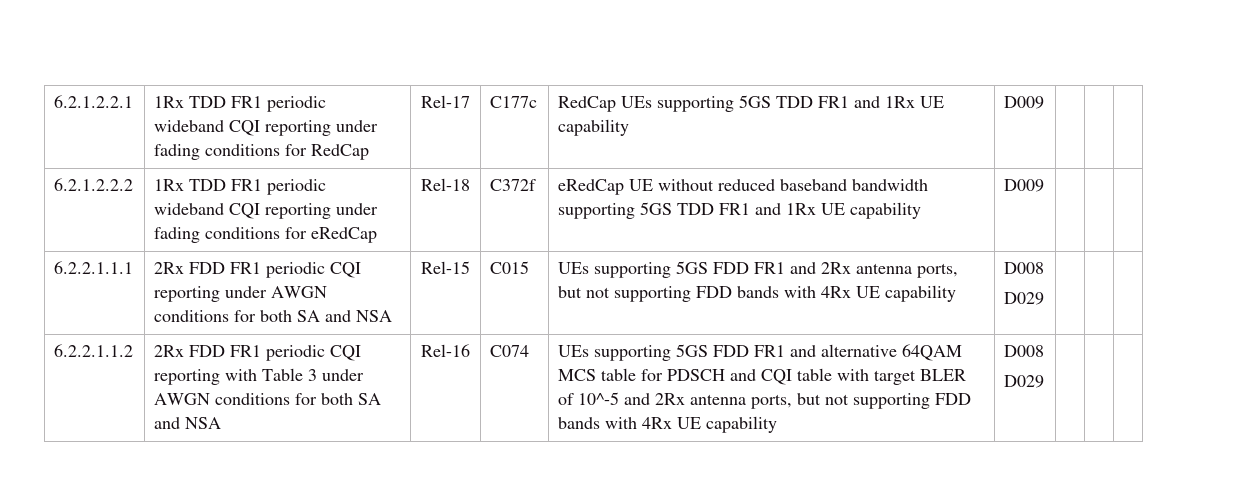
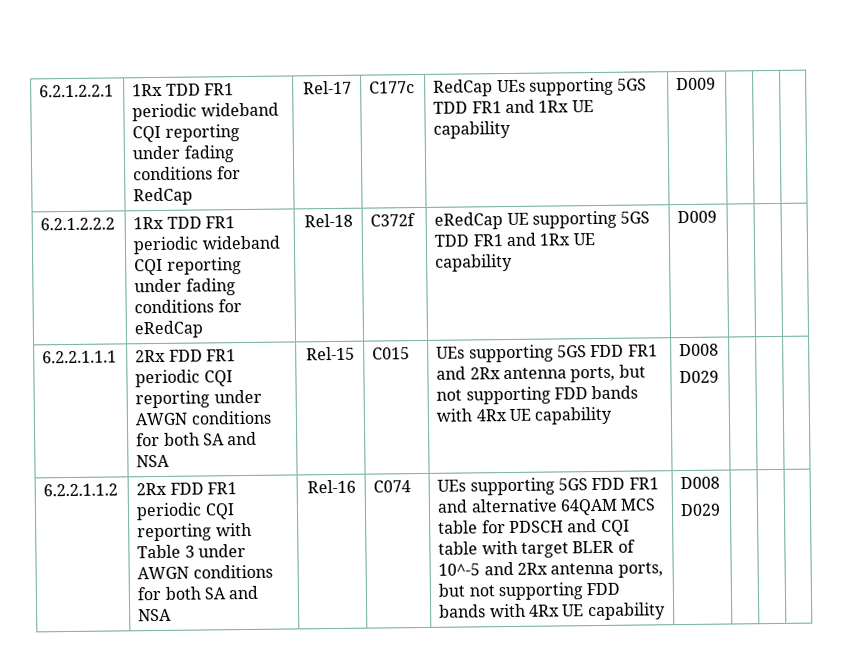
- 6.2.1.2.2.2 | 1Rx TDD FR1 periodic wideband CQI reporting under fading conditions for eRedCap | Rel-18 | C372f | eRedCap UE without reduced baseband bandwidth supporting 5GS TDD FR1 and 1Rx UE capability | D009 | | |
+ 6.2.1.2.2.2 | 1Rx TDD FR1 periodic wideband CQI reporting under fading conditions for eRedCap | Rel-18 | C372f | eRedCap UE supporting 5GS TDD FR1 and 1Rx UE capability | D009 | | |

